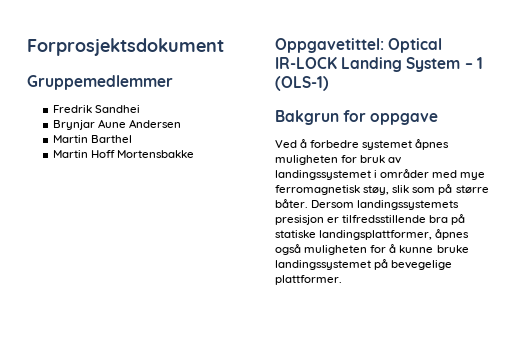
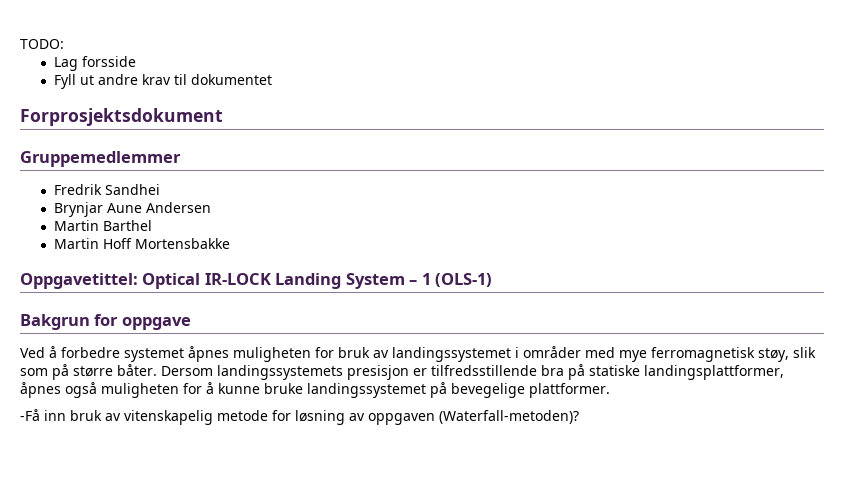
+ TODO:
+ Lag forsside
+ Fyll ut andre krav til dokumentet
+ -Få inn bruk av vitenskapelig metode for løsning av oppgaven (Waterfall-metoden)?

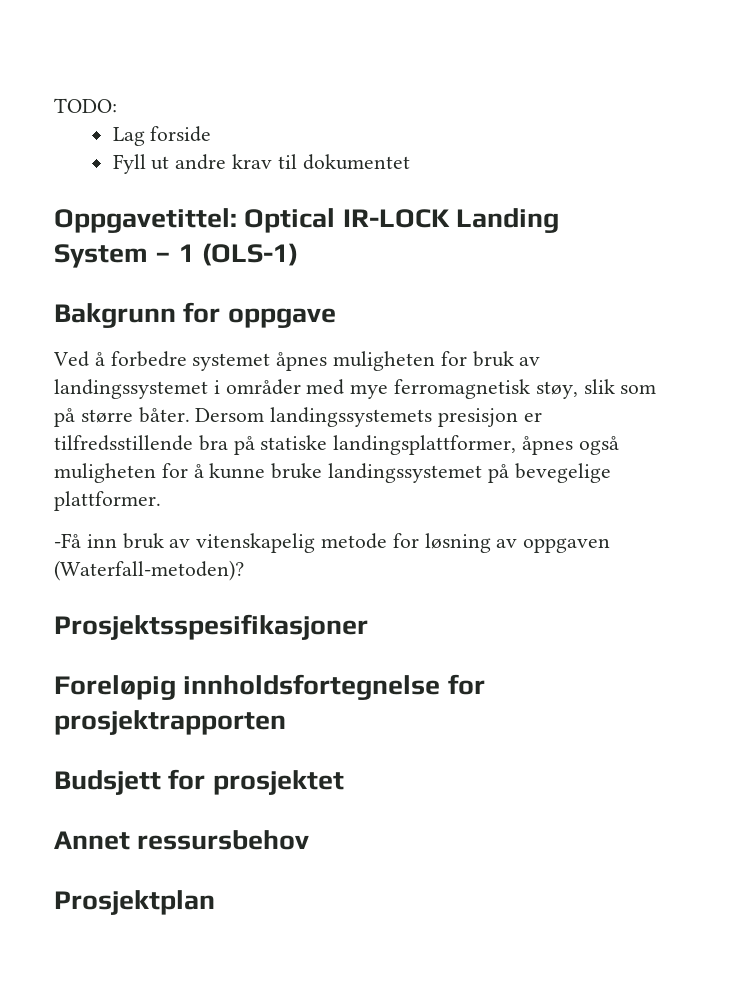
- Lag forsside
+ Lag forside
- Forprosjektsdokument
- Gruppemedlemmer
- Fredrik Sandhei
- Brynjar Aune Andersen
- Martin Barthel
- Martin Hoff Mortensbakke
- Bakgrun for oppgave
+ Bakgrunn for oppgave
+ Prosjektsspesifikasjoner
+ Foreløpig innholdsfortegnelse for prosjektrapporten
+ Budsjett for prosjektet
+ Annet ressursbehov
+ Prosjektplan

